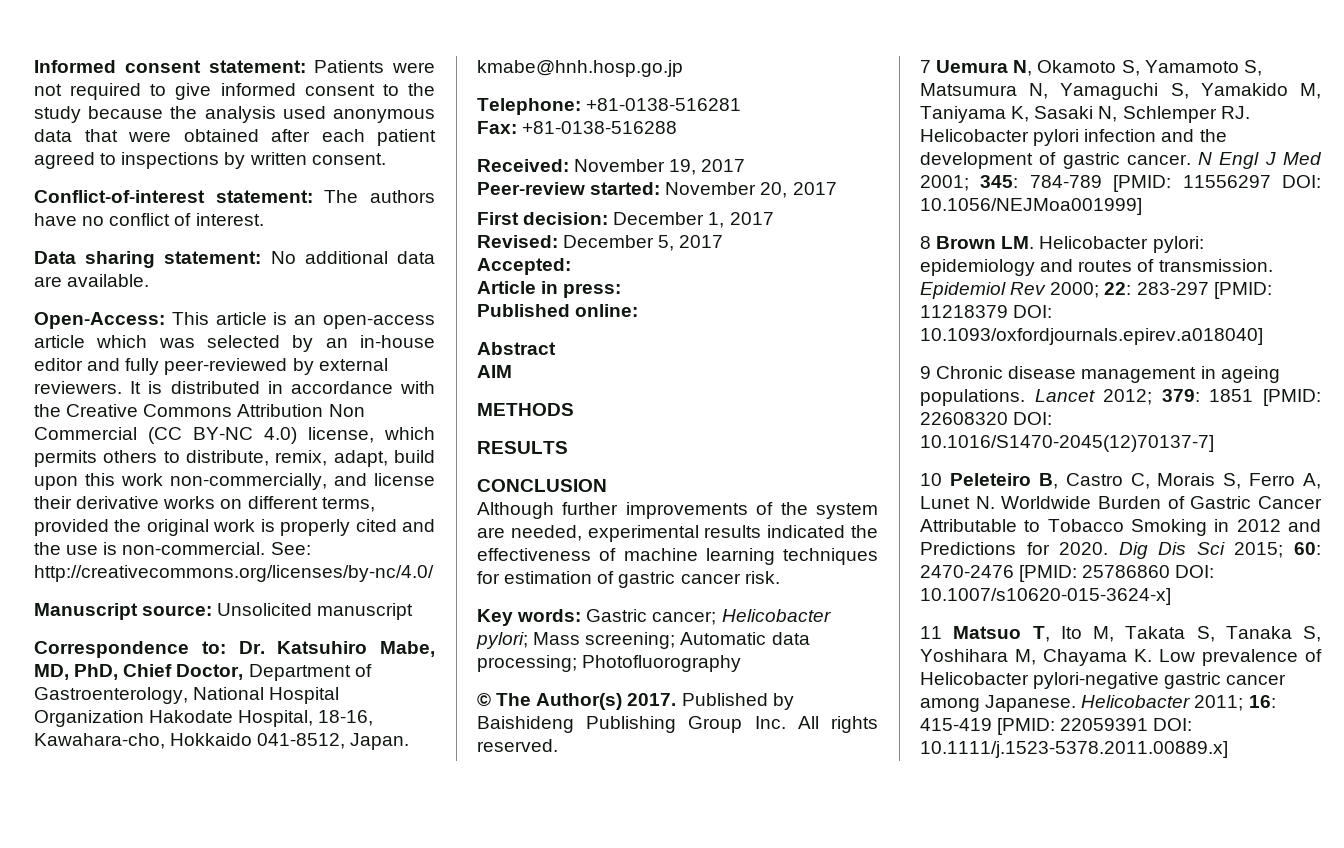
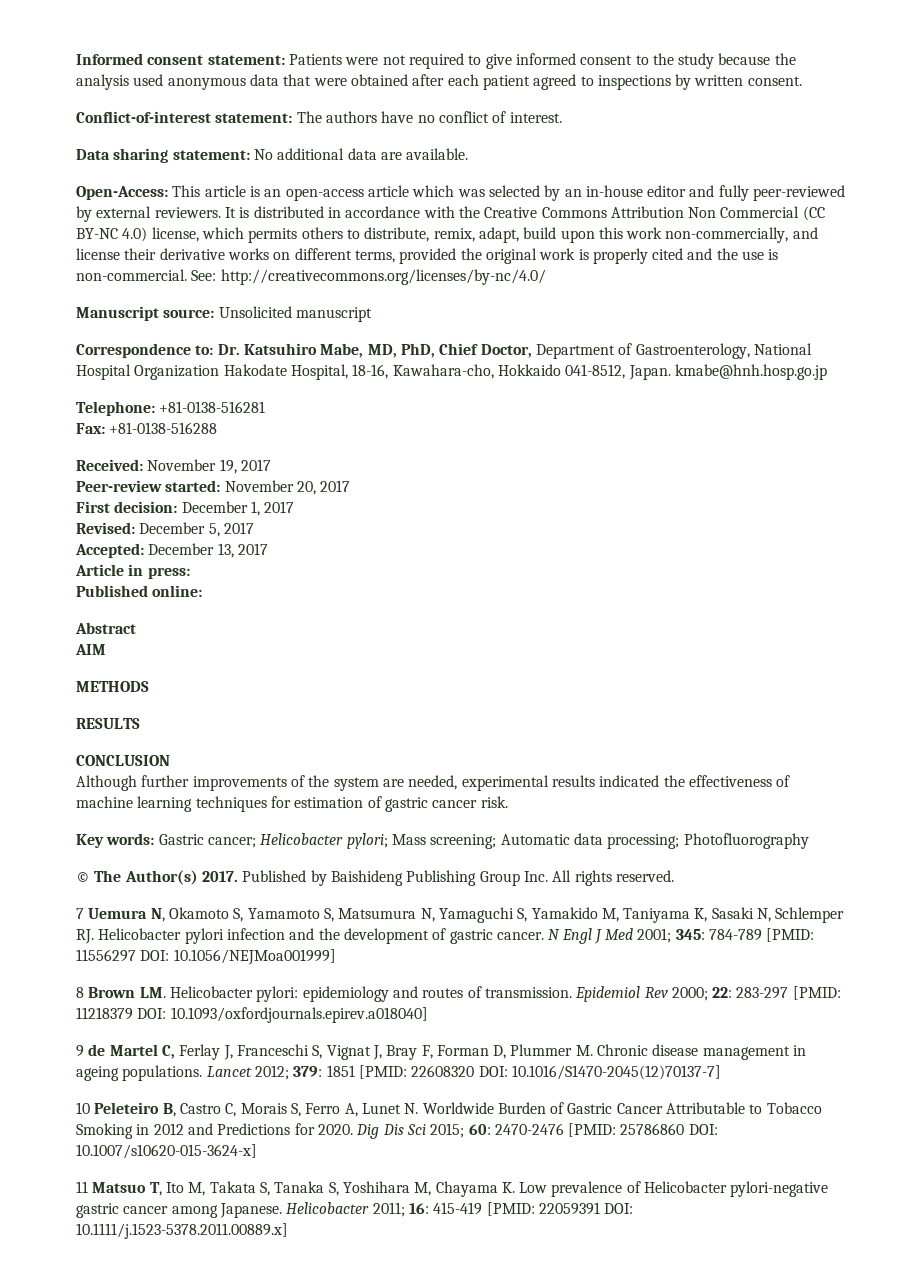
- Accepted:
+ Accepted: December 13, 2017
- 9 Chronic disease management in ageing populations.
+ 9 de Martel C, Ferlay J, Franceschi S, Vignat J, Bray F, Forman D, Plummer M. Chronic disease management in ageing populations.

